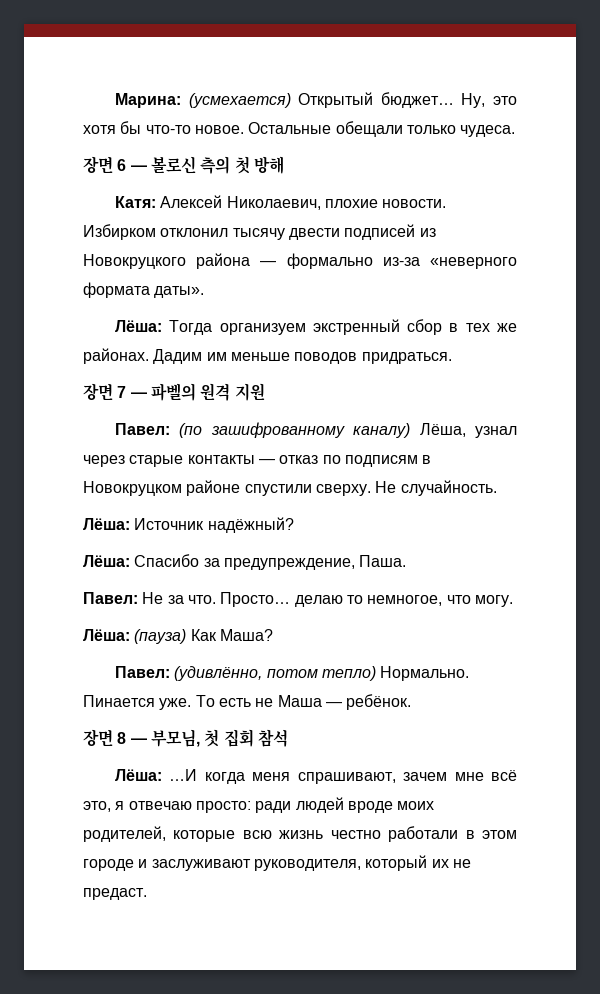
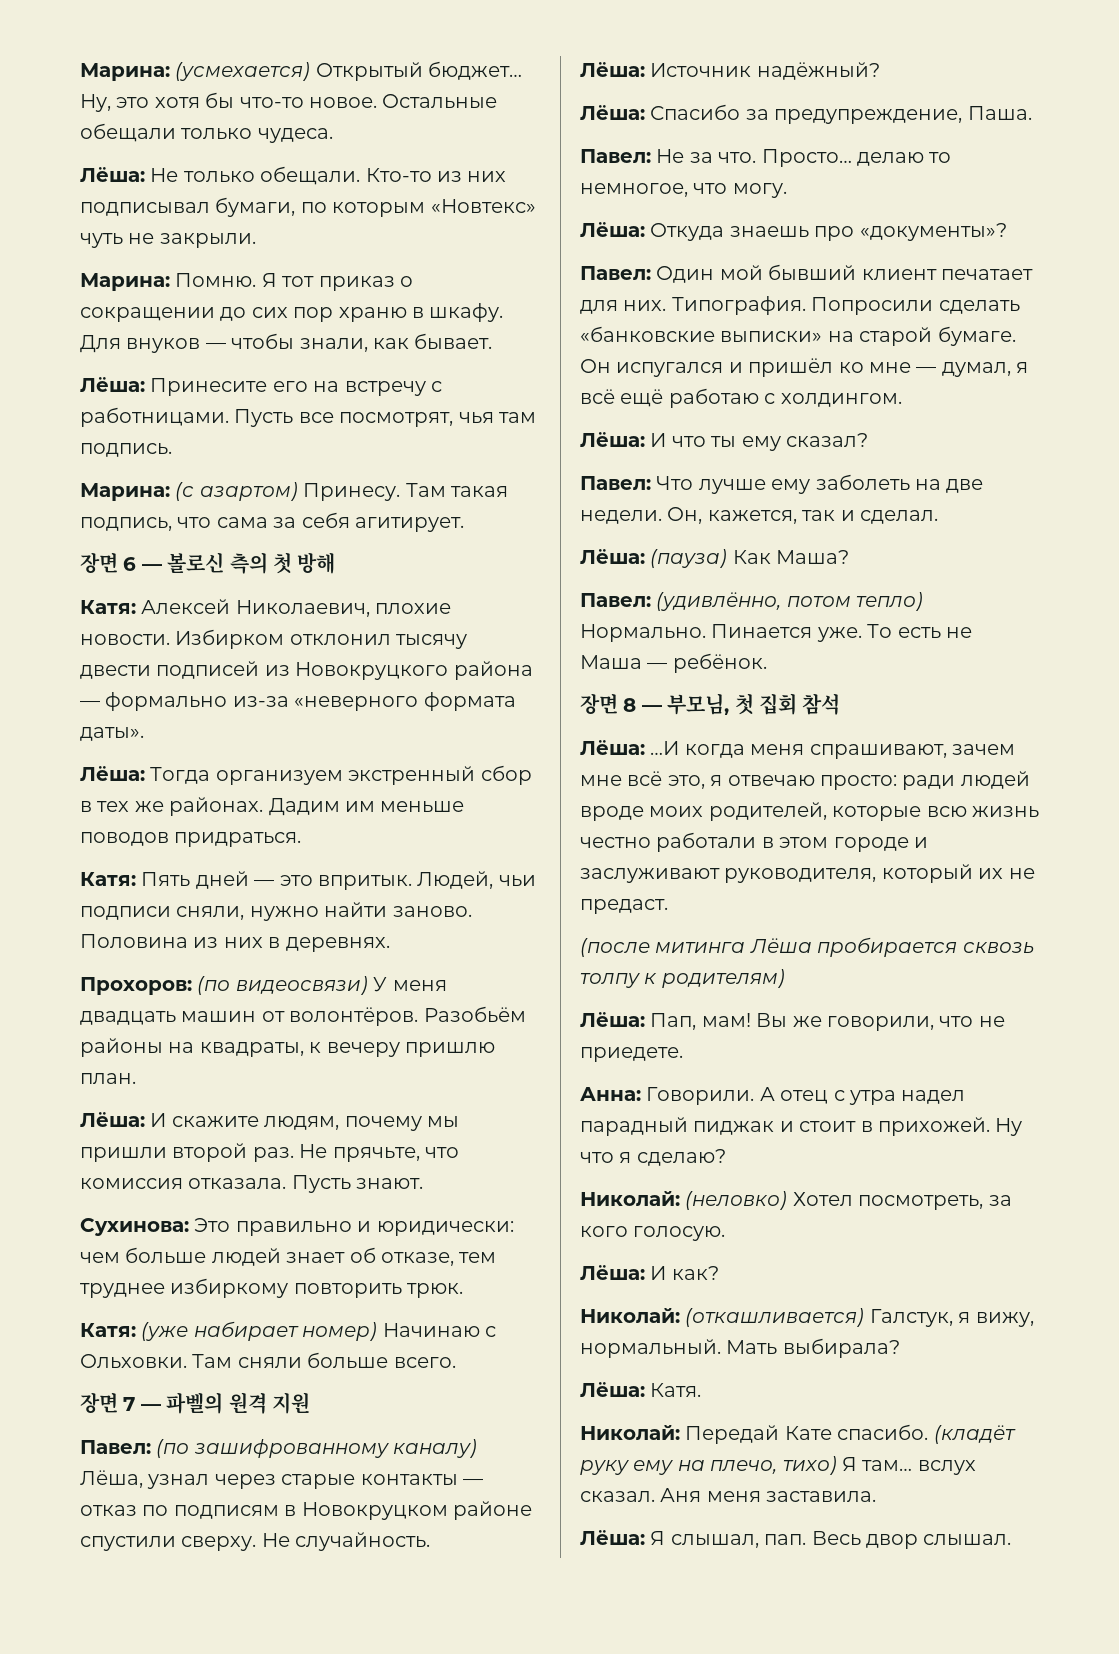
+ Лёша: Не только обещали. Кто-то из них подписывал бумаги, по которым «Новтекс» чуть не закрыли.
+ Марина: Помню. Я тот приказ о сокращении до сих пор храню в шкафу. Для внуков — чтобы знали, как бывает.
+ Лёша: Принесите его на встречу с работницами. Пусть все посмотрят, чья там подпись.
+ Марина: (с азартом) Принесу. Там такая подпись, что сама за себя агитирует.
+ Катя: Пять дней — это впритык. Людей, чьи подписи сняли, нужно найти заново. Половина из них в деревнях.
+ Прохоров: (по видеосвязи) У меня двадцать машин от волонтёров. Разобьём районы на квадраты, к вечеру пришлю план.
+ Лёша: И скажите людям, почему мы пришли второй раз. Не прячьте, что комиссия отказала. Пусть знают.
+ Сухинова: Это правильно и юридически: чем больше людей знает об отказе, тем труднее избиркому повторить трюк.
+ Катя: (уже набирает номер) Начинаю с Ольховки. Там сняли больше всего.
+ Лёша: Откуда знаешь про «документы»?
+ Павел: Один мой бывший клиент печатает для них. Типография. Попросили сделать «банковские выписки» на старой бумаге. Он испугался и пришёл ко мне — думал, я всё ещё работаю с холдингом.
+ Лёша: И что ты ему сказал?
+ Павел: Что лучше ему заболеть на две недели. Он, кажется, так и сделал.
+ (после митинга Лёша пробирается сквозь толпу к родителям)
+ Лёша: Пап, мам! Вы же говорили, что не приедете.
+ Анна: Говорили. А отец с утра надел парадный пиджак и стоит в прихожей. Ну что я сделаю?
+ Николай: (неловко) Хотел посмотреть, за кого голосую.
+ Лёша: И как?
+ Николай: (откашливается) Галстук, я вижу, нормальный. Мать выбирала?
+ Лёша: Катя.
+ Николай: Передай Кате спасибо. (кладёт руку ему на плечо, тихо) Я там… вслух сказал. Аня меня заставила.
+ Лёша: Я слышал, пап. Весь двор слышал.

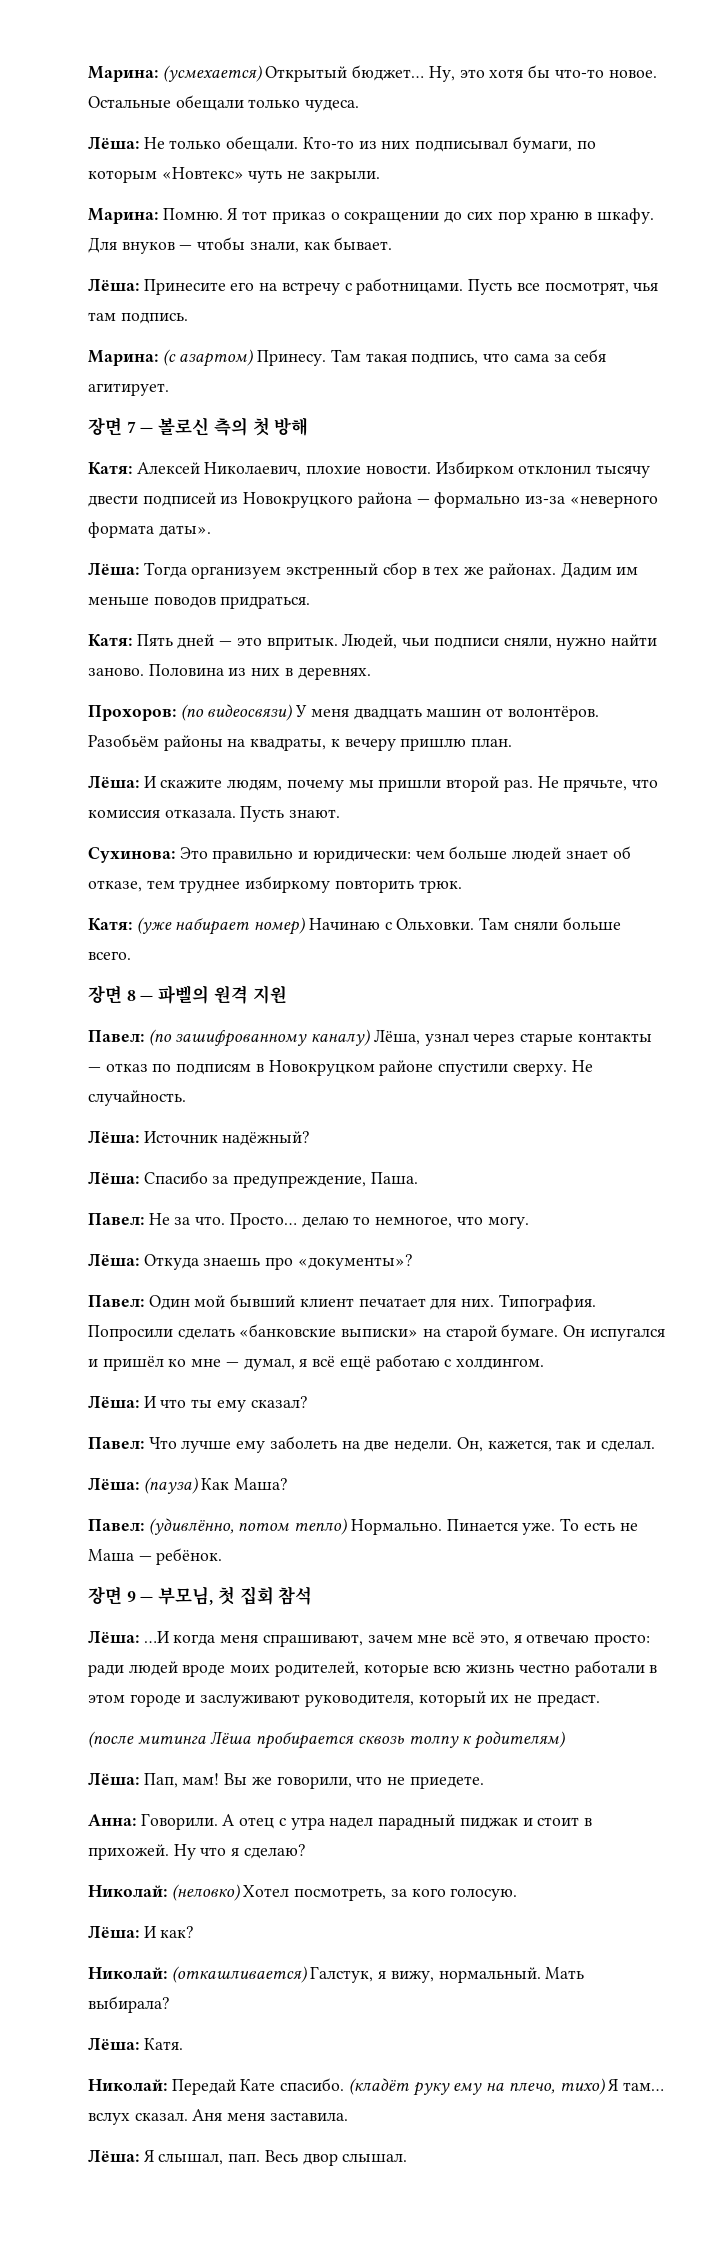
- 장면 6 — 볼로신 측의 첫 방해
+ 장면 7 — 볼로신 측의 첫 방해
- 장면 7 — 파벨의 원격 지원
+ 장면 8 — 파벨의 원격 지원
- 장면 8 — 부모님, 첫 집회 참석
+ 장면 9 — 부모님, 첫 집회 참석

